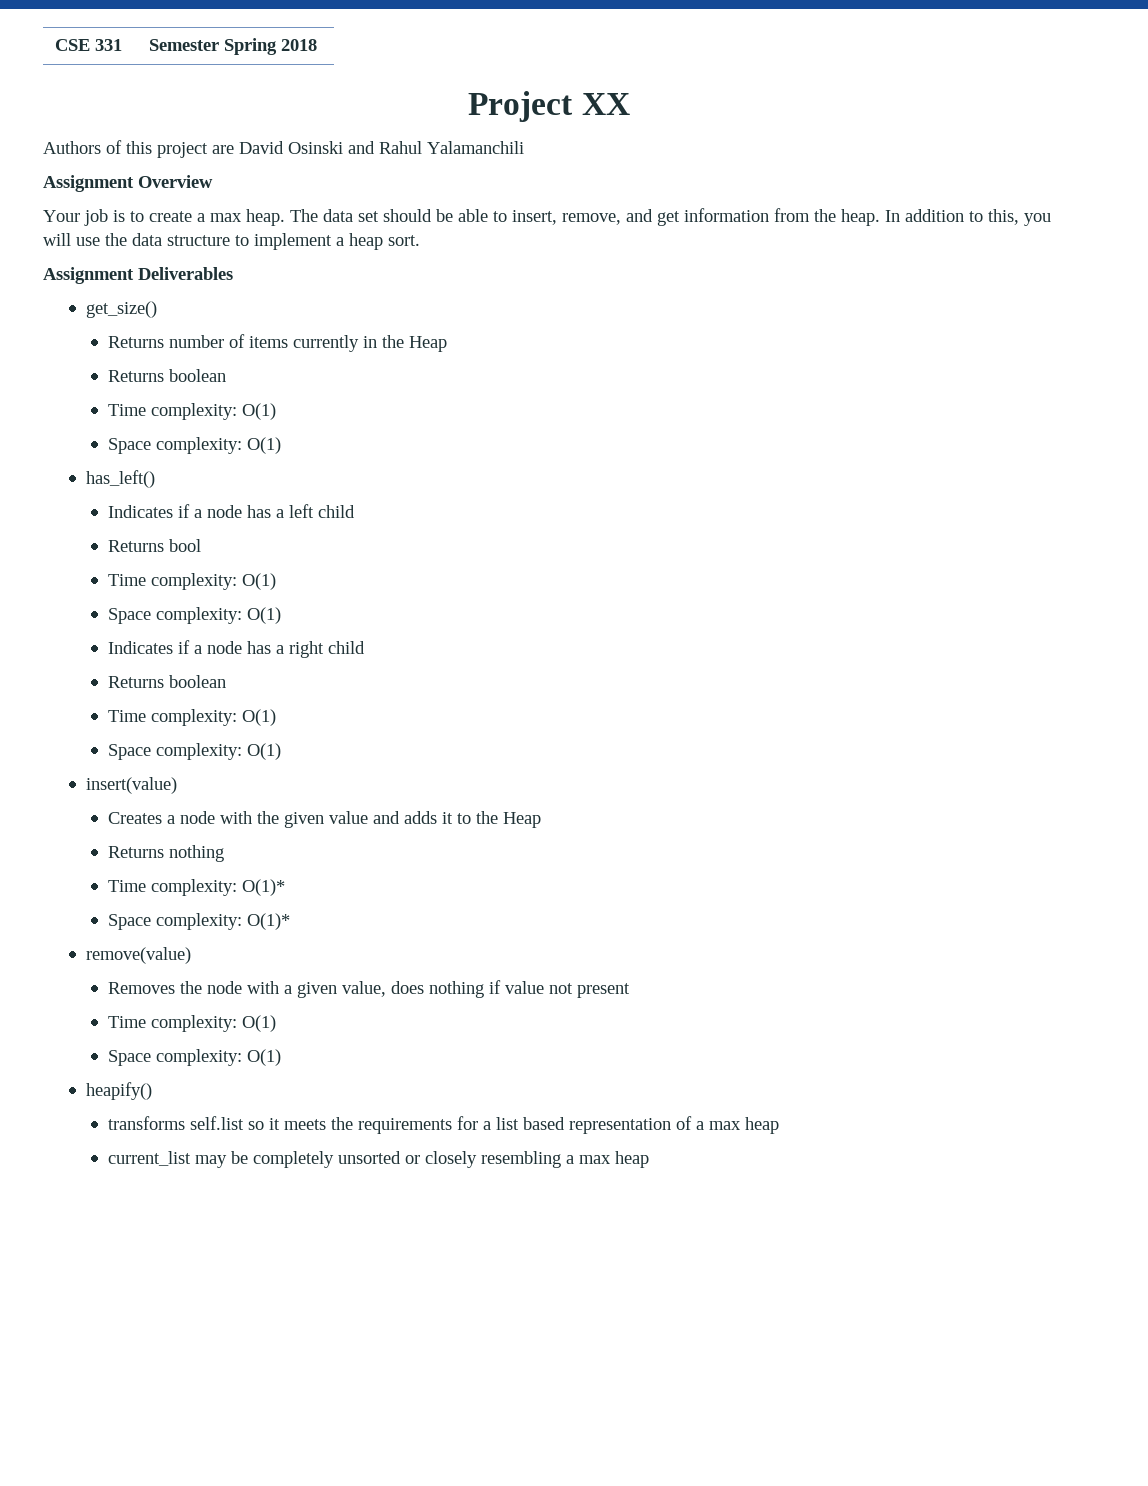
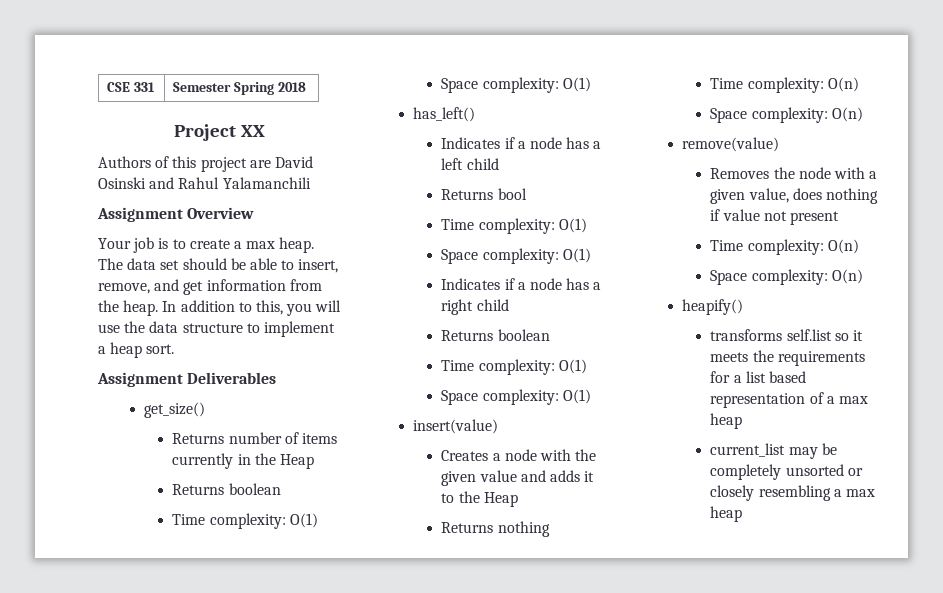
  Returns nothing
- Time complexity: O(1)*
- Space complexity: O(1)*
+ Time complexity: O(n)
+ Space complexity: O(n)
  Removes the node with a given value, does nothing if value not present
- Time complexity: O(1)
- Space complexity: O(1)
+ Time complexity: O(n)
+ Space complexity: O(n)

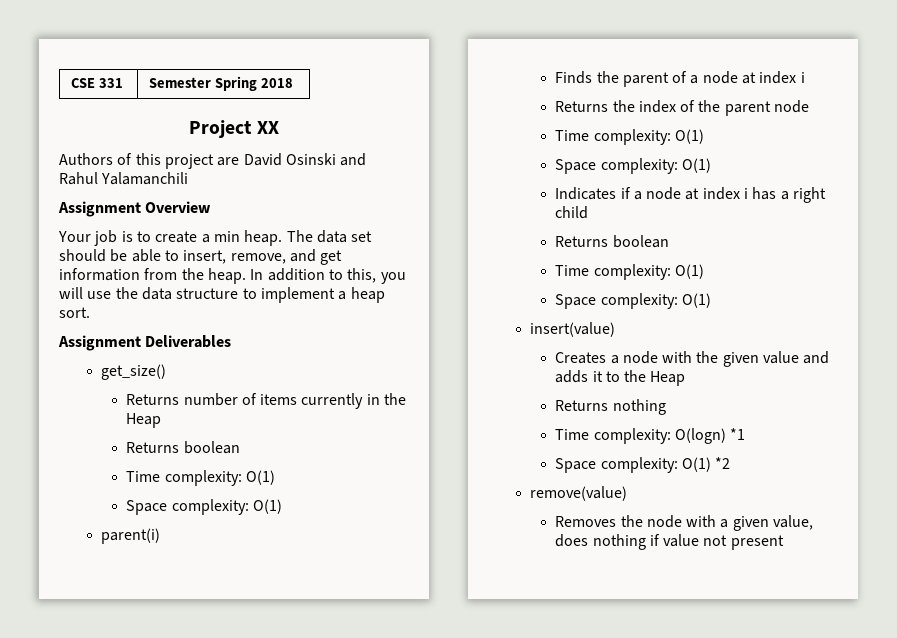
- Your job is to create a max heap.
+ Your job is to create a min heap.
- has_left()
- Indicates if a node has a left child
- Returns bool
+ parent(i)
+ Finds the parent of a node at index i
+ Returns the index of the parent node
- Indicates if a node has a right child
+ Indicates if a node at index i has a right child
  Returns nothing
- Time complexity: O(n)
- Space complexity: O(n)
+ Time complexity: O(logn) *1
+ Space complexity: O(1) *2
  Removes the node with a given value, does nothing if value not present
- Time complexity: O(n)
- Space complexity: O(n)
- heapify()
- transforms self.list so it meets the requirements for a list based representation of a max heap
- current_list may be completely unsorted or closely resembling a max heap

